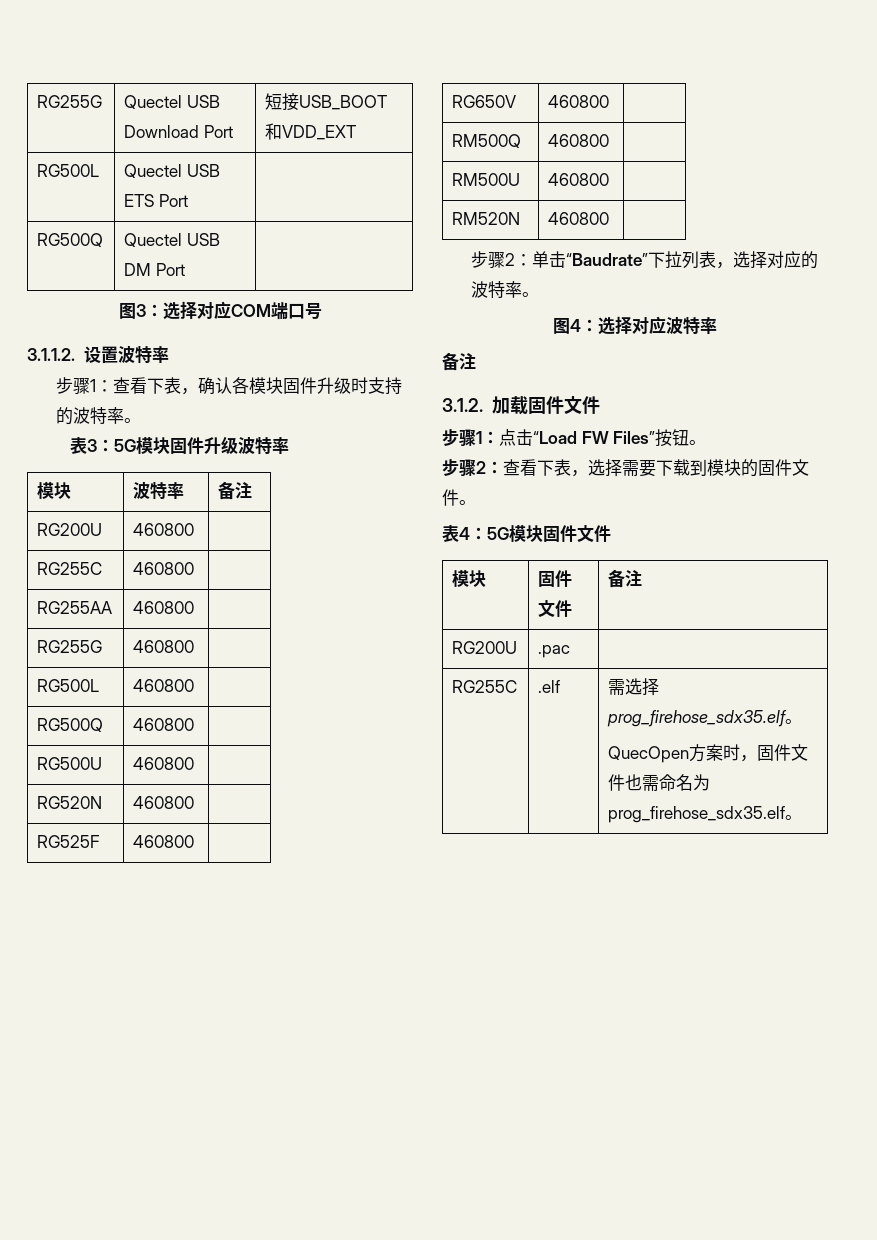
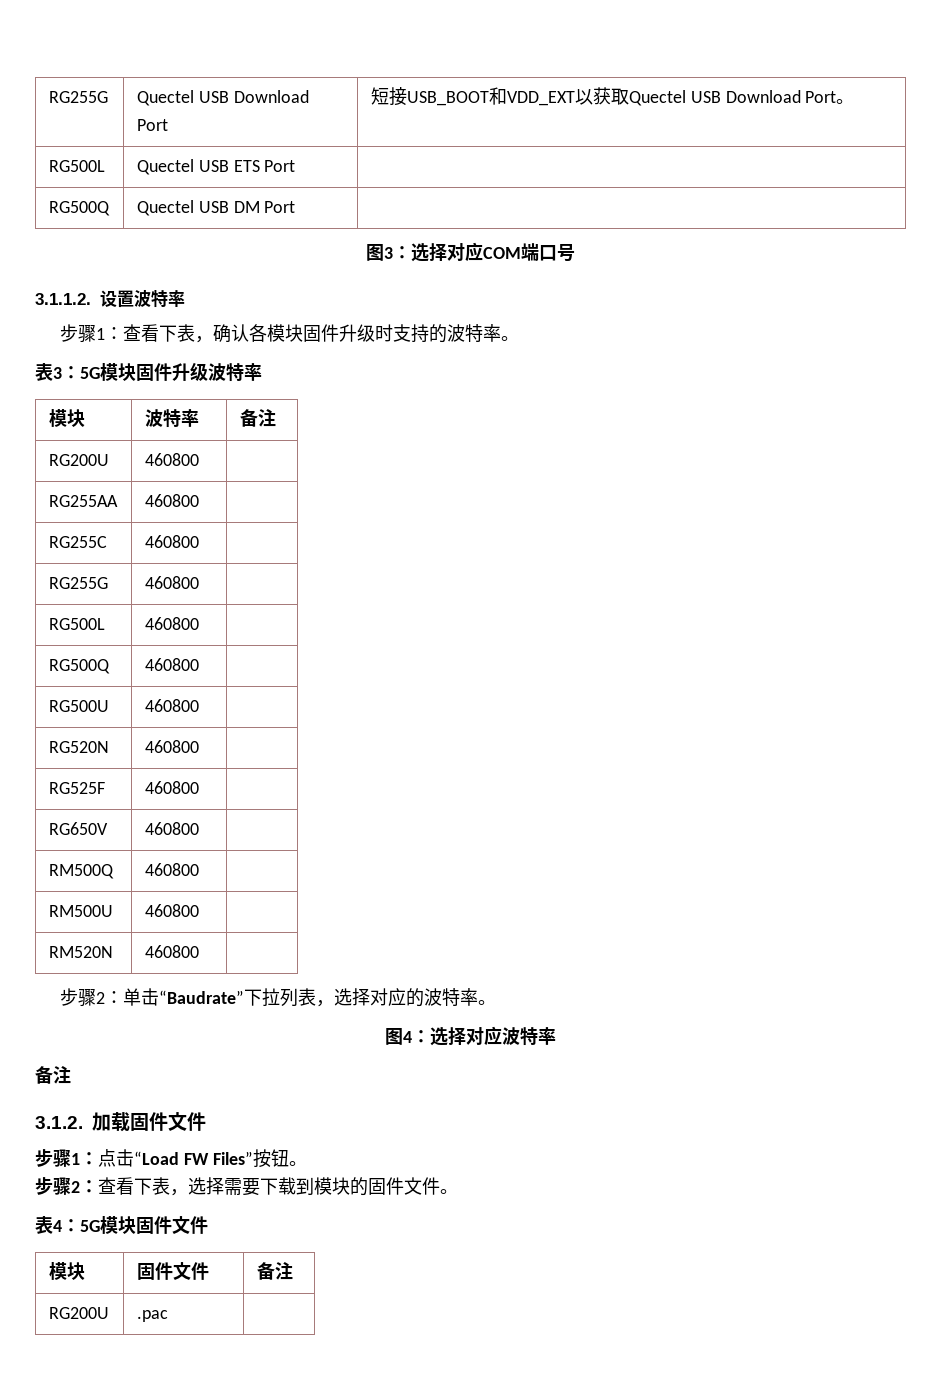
- RG255G | Quectel USB Download Port | 短接USB_BOOT和VDD_EXT
+ RG255G | Quectel USB Download Port | 短接USB_BOOT和VDD_EXT以获取Quectel USB Download Port。
+ RG255AA | 460800 |
  RG255C | 460800 |
- RG255AA | 460800 |
- RG255C | .elf | 需选择prog_firehose_sdx35.elf。
- QuecOpen方案时，固件文件也需命名为prog_firehose_sdx35.elf。

